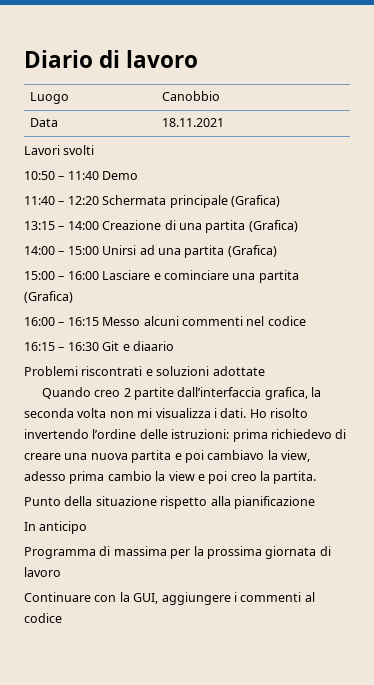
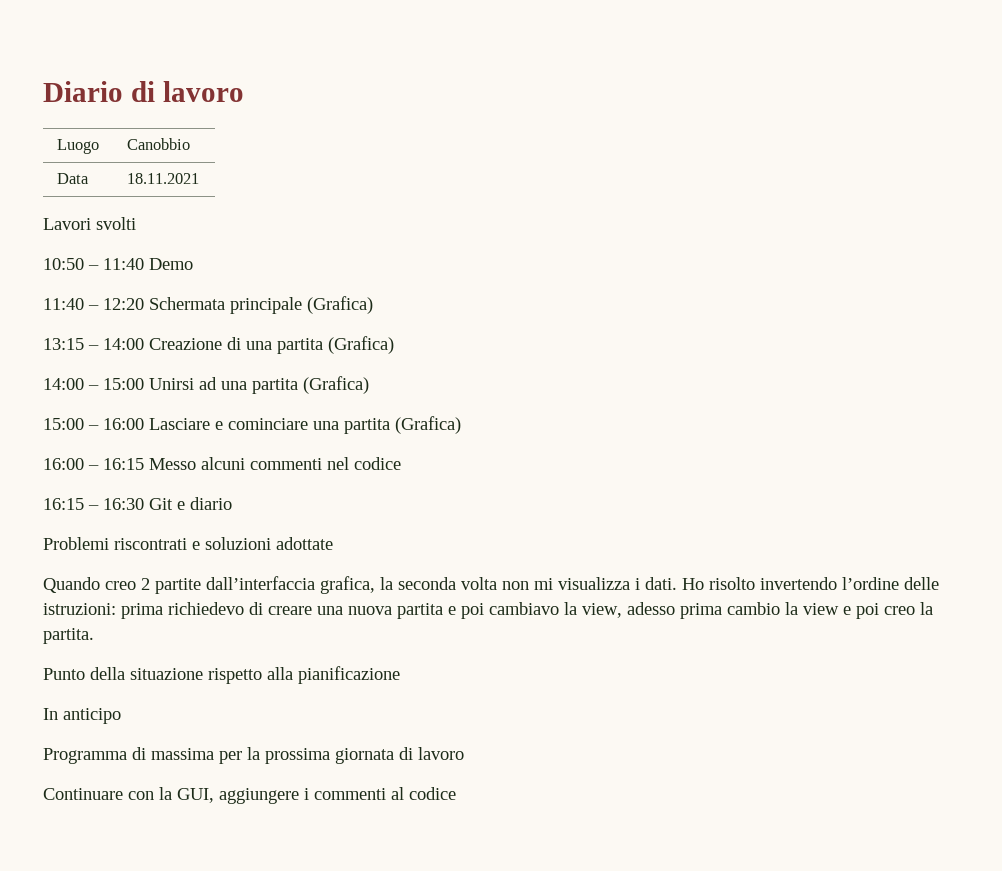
- 16:15 – 16:30 Git e diaario
+ 16:15 – 16:30 Git e diario

